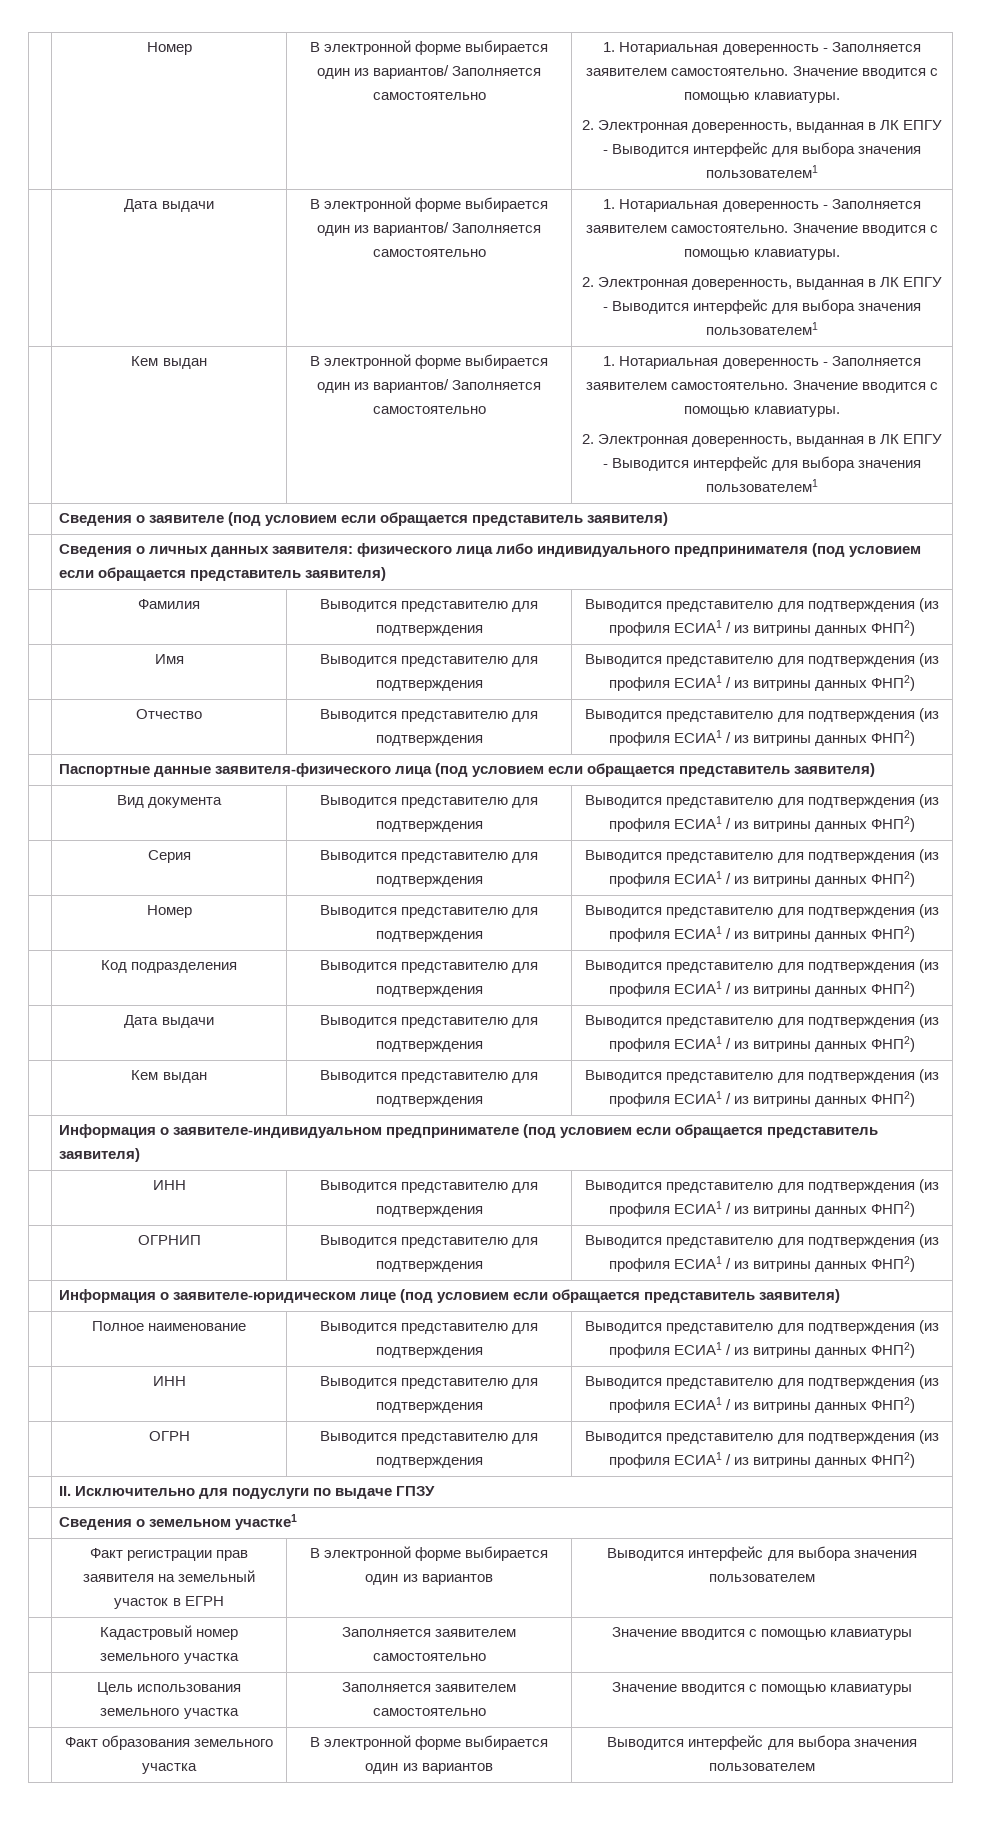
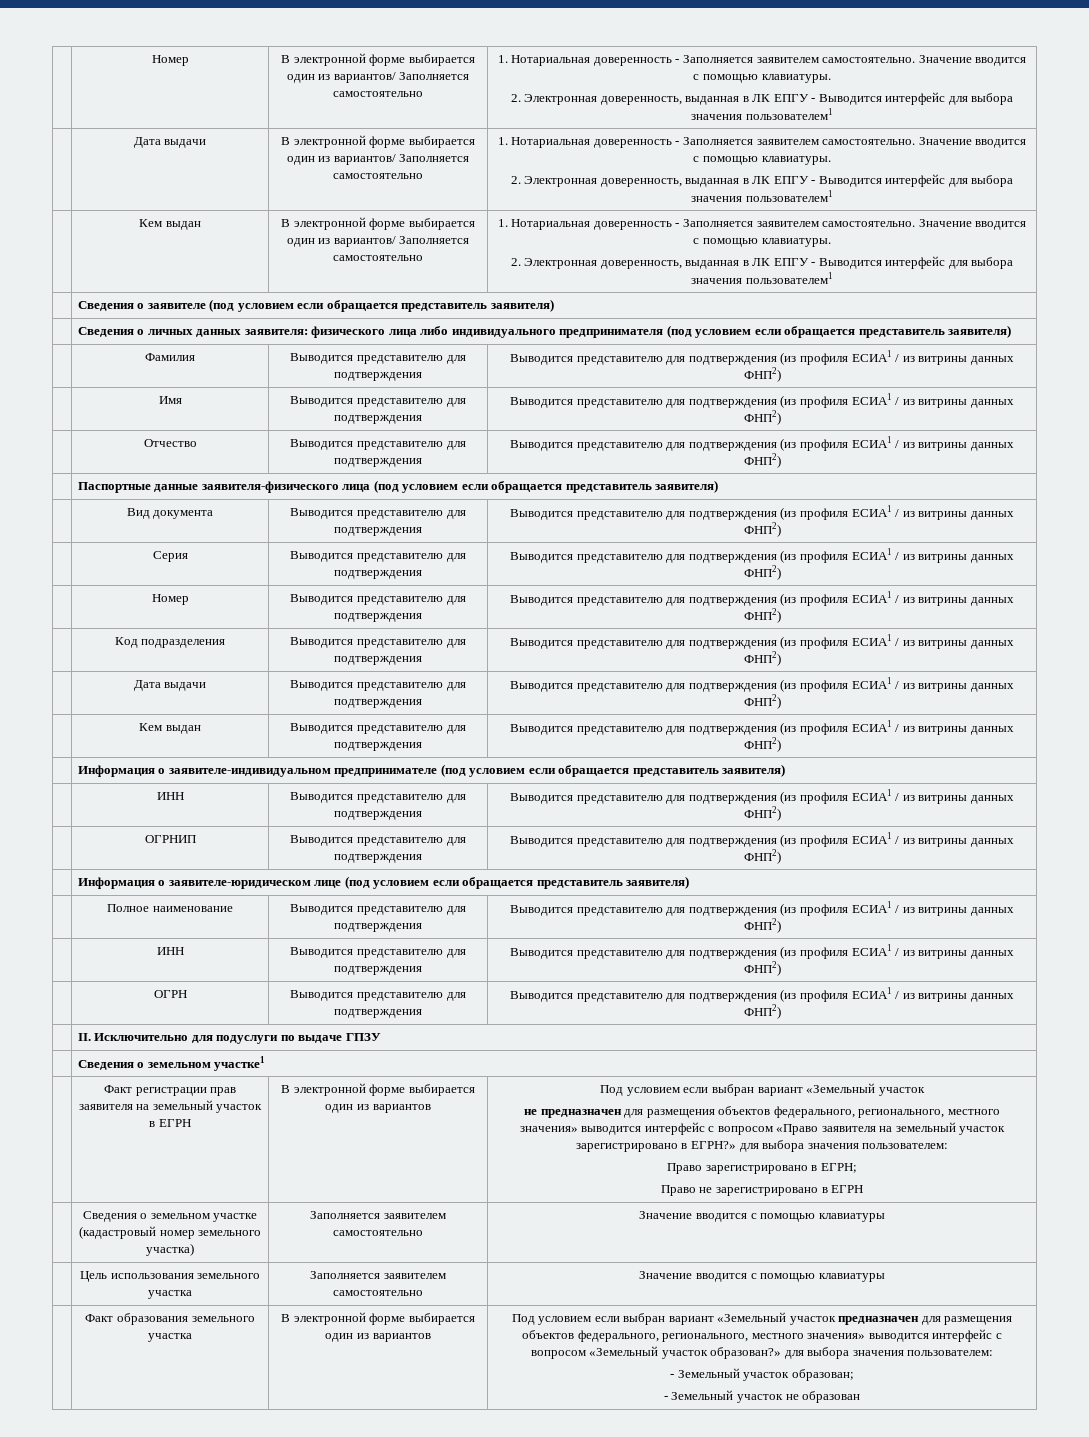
- Факт регистрации прав заявителя на земельный участок в ЕГРН | В электронной форме выбирается один из вариантов | Выводится интерфейс для выбора значения пользователем
- | Кадастровый номер земельного участка | Заполняется заявителем самостоятельно | Значение вводится с помощью клавиатуры
+ Факт регистрации прав заявителя на земельный участок в ЕГРН | В электронной форме выбирается один из вариантов | Под условием если выбран вариант «Земельный участок
+ не предназначен для размещения объектов федерального, регионального, местного значения» выводится интерфейс с вопросом «Право заявителя на земельный участок зарегистрировано в ЕГРН?» для выбора значения пользователем:
+ Право зарегистрировано в ЕГРН;
+ Право не зарегистрировано в ЕГРН
+ | Сведения о земельном участке (кадастровый номер земельного участка) | Заполняется заявителем самостоятельно | Значение вводится с помощью клавиатуры
- Факт образования земельного участка | В электронной форме выбирается один из вариантов | Выводится интерфейс для выбора значения пользователем
+ Факт образования земельного участка | В электронной форме выбирается один из вариантов | Под условием если выбран вариант «Земельный участок предназначен для размещения объектов федерального, регионального, местного значения» выводится интерфейс с вопросом «Земельный участок образован?» для выбора значения пользователем:
+ - Земельный участок образован;
+ - Земельный участок не образован

